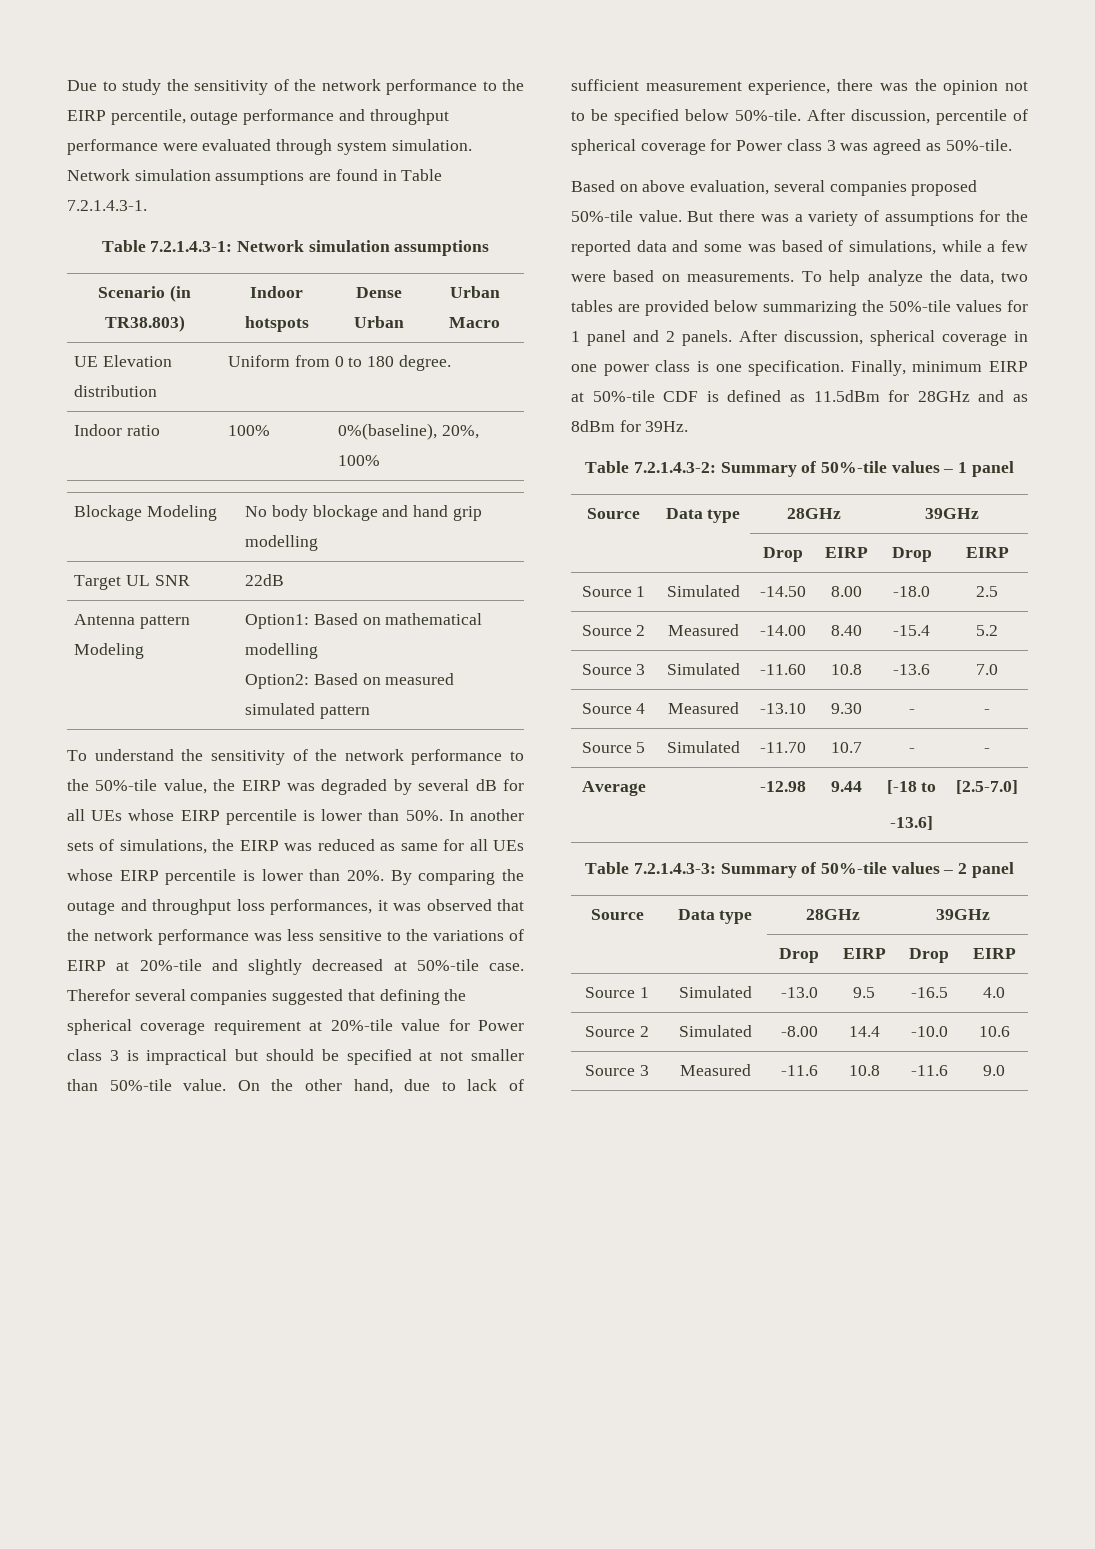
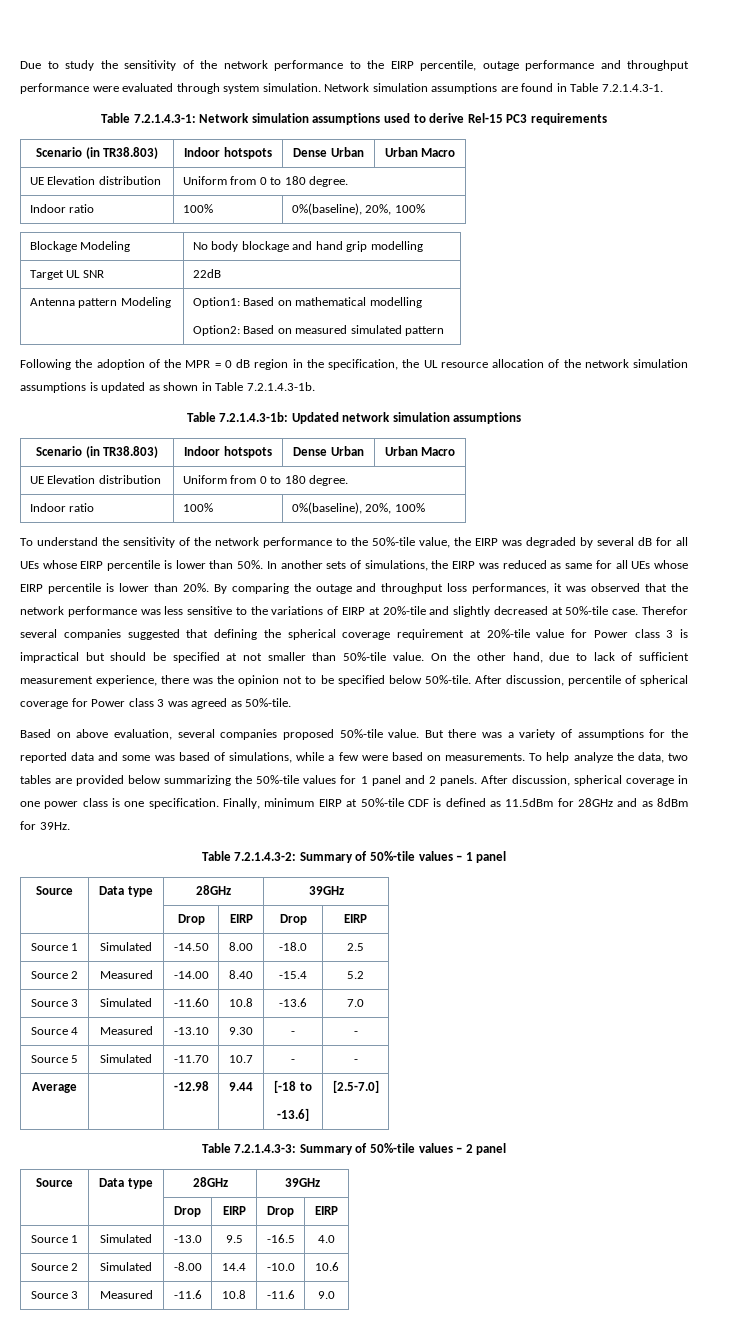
- Table 7.2.1.4.3-1: Network simulation assumptions
+ Table 7.2.1.4.3-1: Network simulation assumptions used to derive Rel-15 PC3 requirements
+ Following the adoption of the MPR = 0 dB region in the specification, the UL resource allocation of the network simulation assumptions is updated as shown in Table 7.2.1.4.3-1b.
+ Table 7.2.1.4.3-1b: Updated network simulation assumptions
+ Scenario (in TR38.803) | Indoor hotspots | Dense Urban | Urban Macro
+ UE Elevation distribution | Uniform from 0 to 180 degree.
+ Indoor ratio | 100% | 0%(baseline), 20%, 100%

